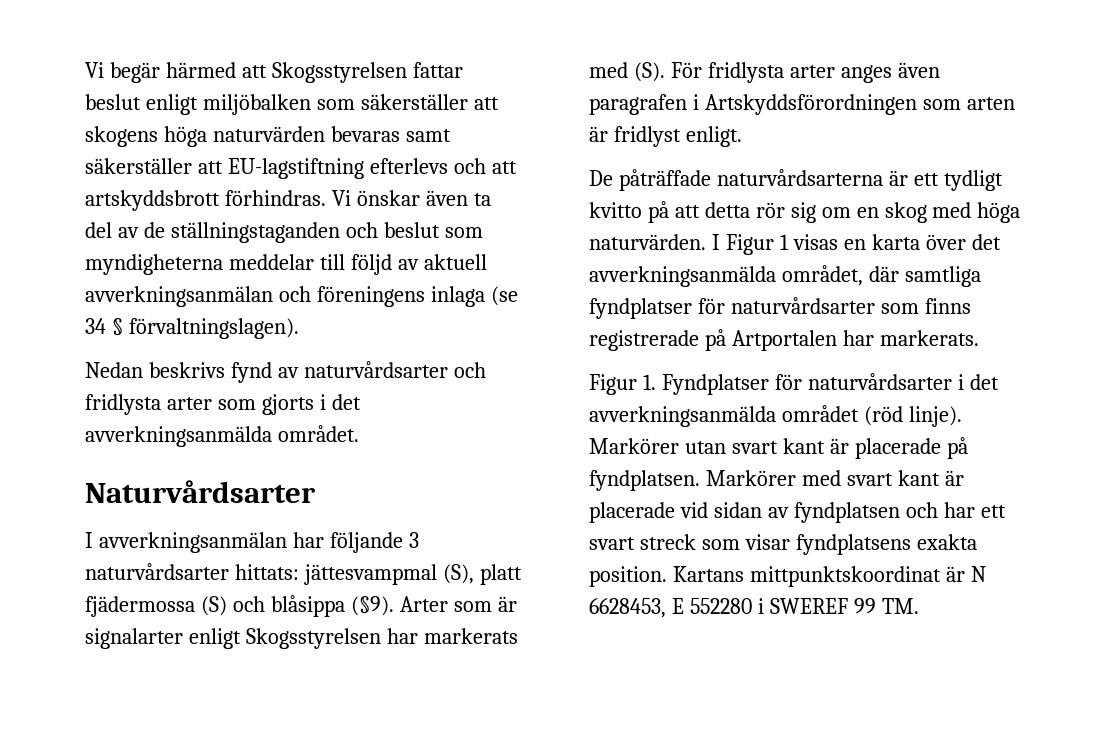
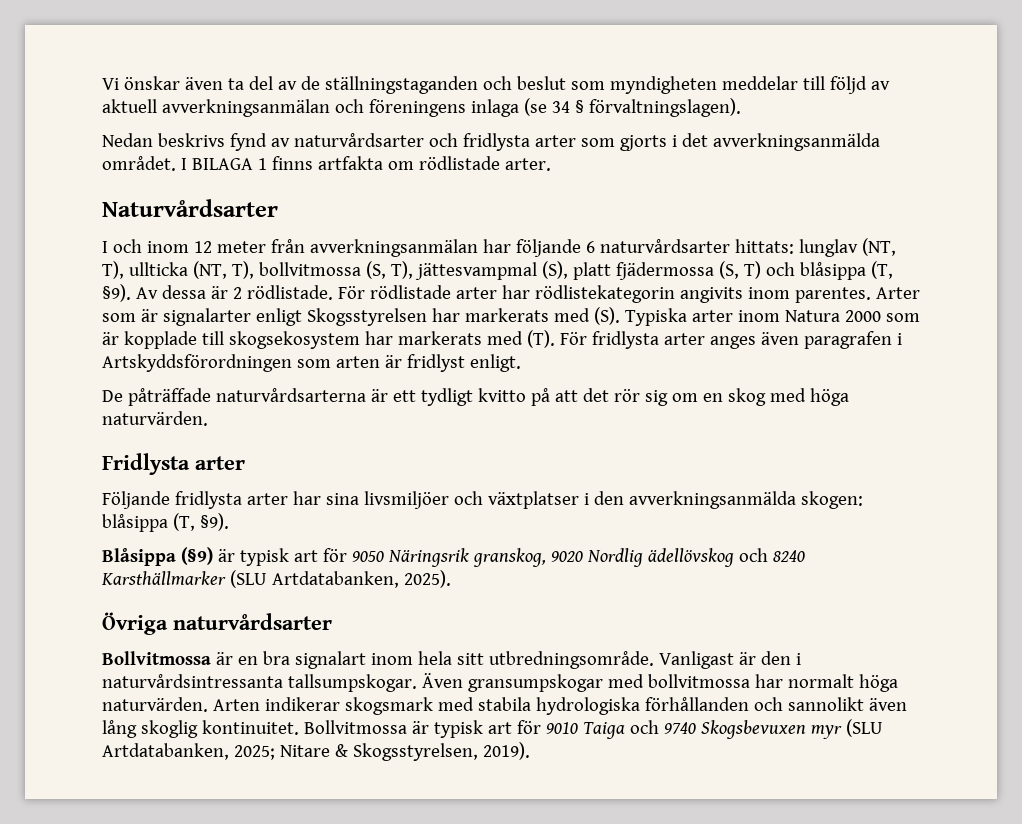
- Vi begär härmed att Skogsstyrelsen fattar beslut enligt miljöbalken som säkerställer att skogens höga naturvärden bevaras samt säkerställer att EU-lagstiftning efterlevs och att artskyddsbrott förhindras. Vi önskar även ta del av de ställningstaganden och beslut som myndigheterna meddelar till följd av aktuell avverkningsanmälan och föreningens inlaga (se 34 § förvaltningslagen).
+ Vi önskar även ta del av de ställningstaganden och beslut som myndigheten meddelar till följd av aktuell avverkningsanmälan och föreningens inlaga (se 34 § förvaltningslagen).
- Nedan beskrivs fynd av naturvårdsarter och fridlysta arter som gjorts i det avverkningsanmälda området.
+ Nedan beskrivs fynd av naturvårdsarter och fridlysta arter som gjorts i det avverkningsanmälda området. I BILAGA 1 finns artfakta om rödlistade arter.
  Naturvårdsarter
- I avverkningsanmälan har följande 3 naturvårdsarter hittats: jättesvampmal (S), platt fjädermossa (S) och blåsippa (§9).
+ I och inom 12 meter från avverkningsanmälan har följande 6 naturvårdsarter hittats: lunglav (NT, T), ullticka (NT, T), bollvitmossa (S, T), jättesvampmal (S), platt fjädermossa (S, T) och blåsippa (T, §9). Av dessa är 2 rödlistade. För rödlistade arter har rödlistekategorin angivits inom parentes.
- Arter som är signalarter enligt Skogsstyrelsen har markerats med (S). För fridlysta arter anges även paragrafen i Artskyddsförordningen som arten är fridlyst enligt.
+ Arter som är signalarter enligt Skogsstyrelsen har markerats med (S). Typiska arter inom Natura 2000 som är kopplade till skogsekosystem har markerats med (T). För fridlysta arter anges även paragrafen i Artskyddsförordningen som arten är fridlyst enligt.
- De påträffade naturvårdsarterna är ett tydligt kvitto på att detta rör sig om en skog med höga naturvärden. I Figur 1 visas en karta över det avverkningsanmälda området, där samtliga fyndplatser för naturvårdsarter som finns registrerade på Artportalen har markerats.
- Figur 1. Fyndplatser för naturvårdsarter i det avverkningsanmälda området (röd linje). Markörer utan svart kant är placerade på fyndplatsen. Markörer med svart kant är placerade vid sidan av fyndplatsen och har ett svart streck som visar fyndplatsens exakta position. Kartans mittpunktskoordinat är N 6628453, E 552280 i SWEREF 99 TM.
+ De påträffade naturvårdsarterna är ett tydligt kvitto på att det rör sig om en skog med höga naturvärden.
+ Fridlysta arter
+ Följande fridlysta arter har sina livsmiljöer och växtplatser i den avverkningsanmälda skogen: blåsippa (T, §9).
+ Blåsippa (§9) är typisk art för 9050 Näringsrik granskog, 9020 Nordlig ädellövskog och 8240 Karsthällmarker (SLU Artdatabanken, 2025).
+ Övriga naturvårdsarter
+ Bollvitmossa är en bra signalart inom hela sitt utbredningsområde. Vanligast är den i naturvårdsintressanta tallsumpskogar. Även gransumpskogar med bollvitmossa har normalt höga naturvärden. Arten indikerar skogsmark med stabila hydrologiska förhållanden och sannolikt även lång skoglig kontinuitet. Bollvitmossa är typisk art för 9010 Taiga och 9740 Skogsbevuxen myr (SLU Artdatabanken, 2025; Nitare & Skogsstyrelsen, 2019).

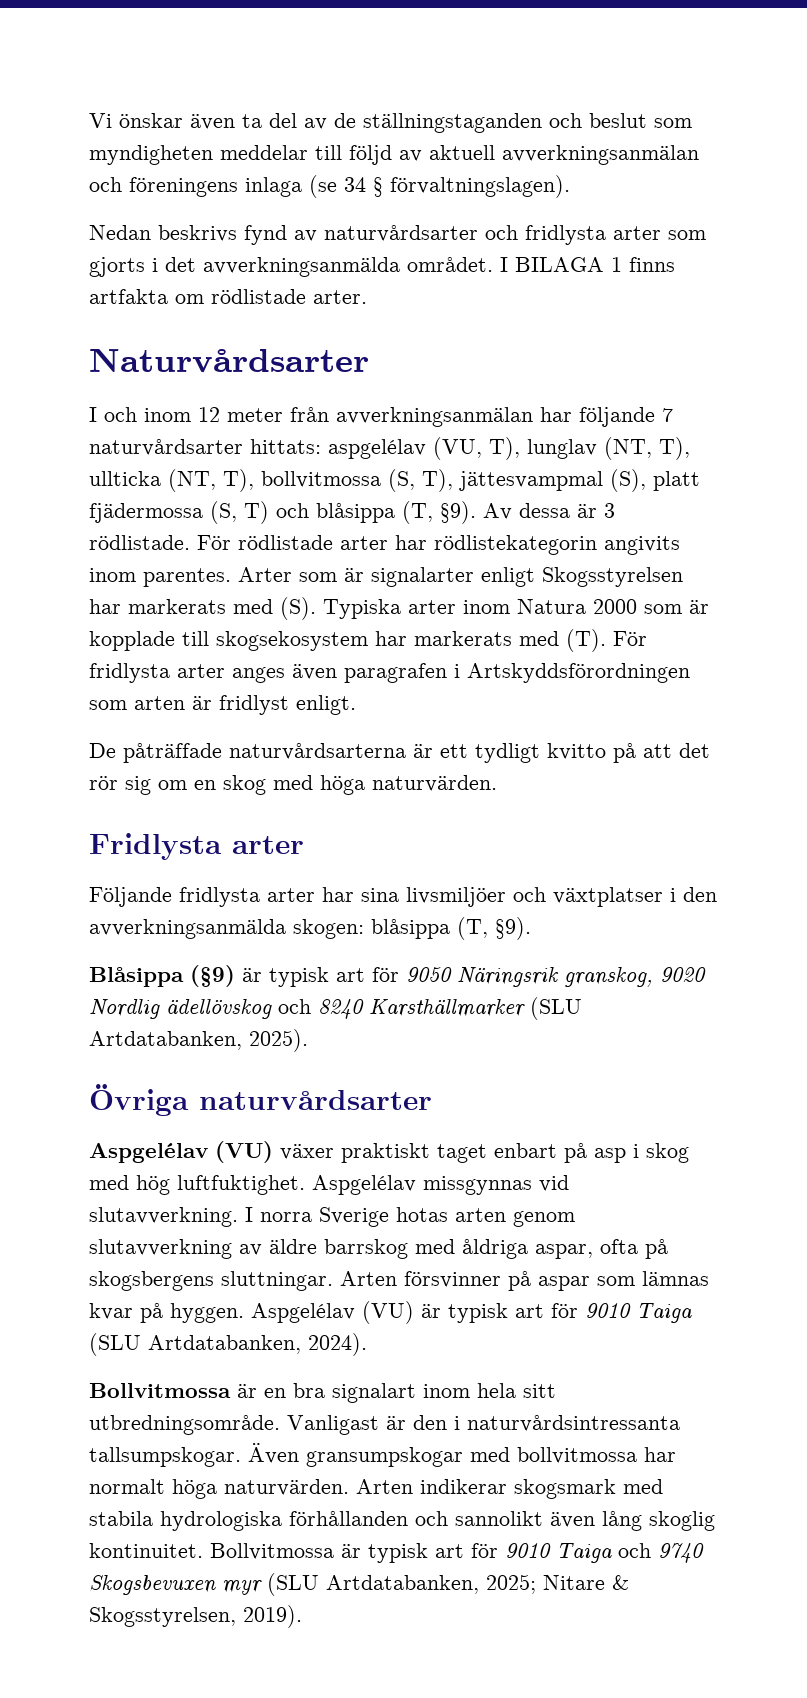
- I och inom 12 meter från avverkningsanmälan har följande 6 naturvårdsarter hittats: lunglav (NT, T), ullticka (NT, T), bollvitmossa (S, T), jättesvampmal (S), platt fjädermossa (S, T) och blåsippa (T, §9).
+ I och inom 12 meter från avverkningsanmälan har följande 7 naturvårdsarter hittats: aspgelélav (VU, T), lunglav (NT, T), ullticka (NT, T), bollvitmossa (S, T), jättesvampmal (S), platt fjädermossa (S, T) och blåsippa (T, §9).
- Av dessa är 2 rödlistade.
+ Av dessa är 3 rödlistade.
+ Aspgelélav (VU) växer praktiskt taget enbart på asp i skog med hög luftfuktighet. Aspgelélav missgynnas vid slutavverkning. I norra Sverige hotas arten genom slutavverkning av äldre barrskog med åldriga aspar, ofta på skogsbergens sluttningar. Arten försvinner på aspar som lämnas kvar på hyggen. Aspgelélav (VU) är typisk art för 9010 Taiga (SLU Artdatabanken, 2024).

